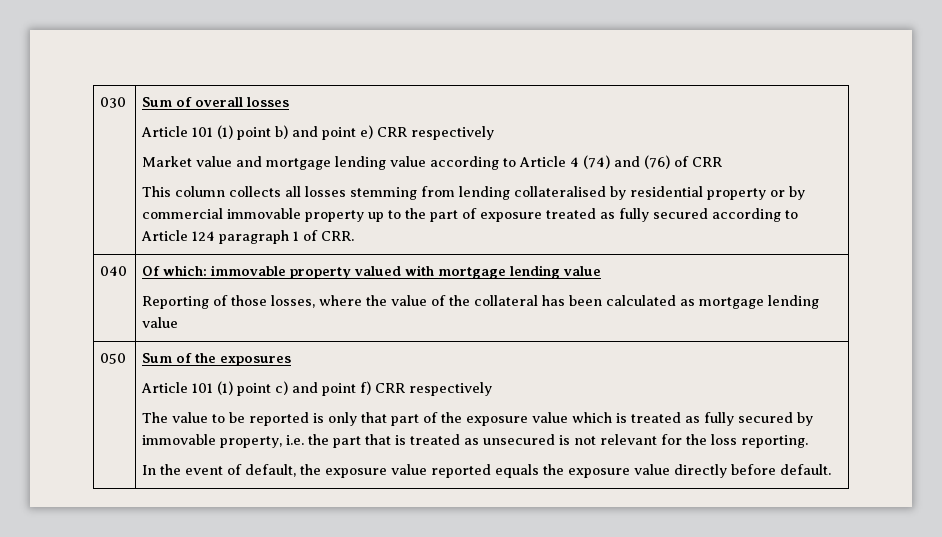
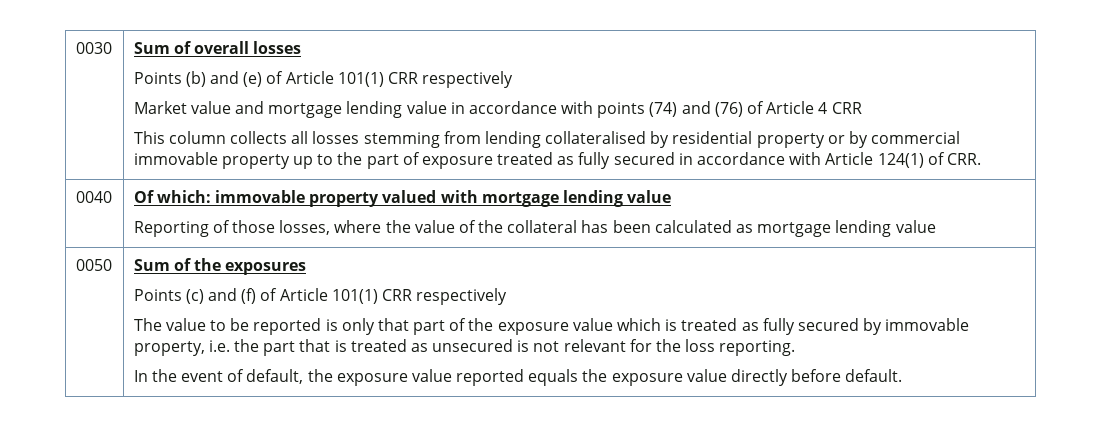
- 030
+ 0030
- Article 101 (1) point b) and point e) CRR respectively
+ Points (b) and (e) of Article 101(1) CRR respectively
- Market value and mortgage lending value according to Article 4 (74) and (76) of CRR
+ Market value and mortgage lending value in accordance with points (74) and (76) of Article 4 CRR
- This column collects all losses stemming from lending collateralised by residential property or by commercial immovable property up to the part of exposure treated as fully secured according to Article 124 paragraph 1 of CRR.
+ This column collects all losses stemming from lending collateralised by residential property or by commercial immovable property up to the part of exposure treated as fully secured in accordance with Article 124(1) of CRR.
- 040 | Of which: immovable property valued with mortgage lending value
+ 0040 | Of which: immovable property valued with mortgage lending value
- 050
+ 0050
- Article 101 (1) point c) and point f) CRR respectively
+ Points (c) and (f) of Article 101(1) CRR respectively

